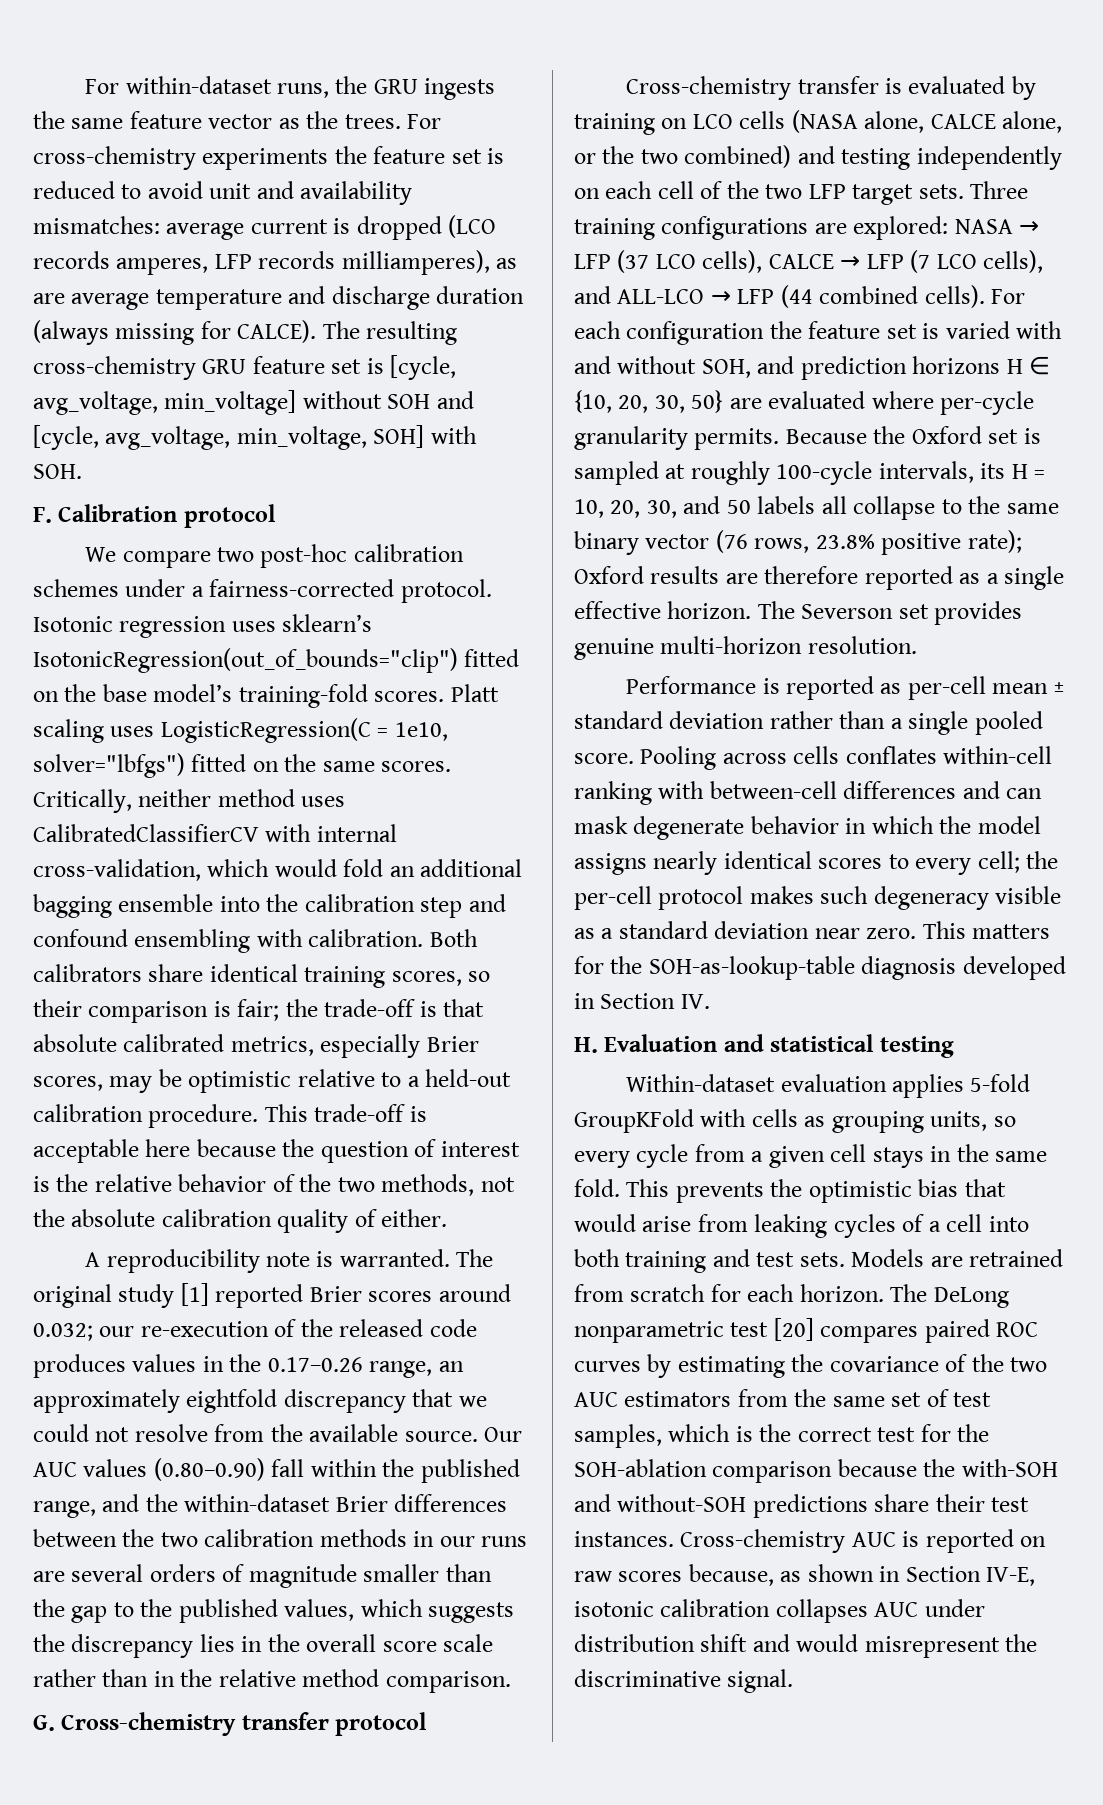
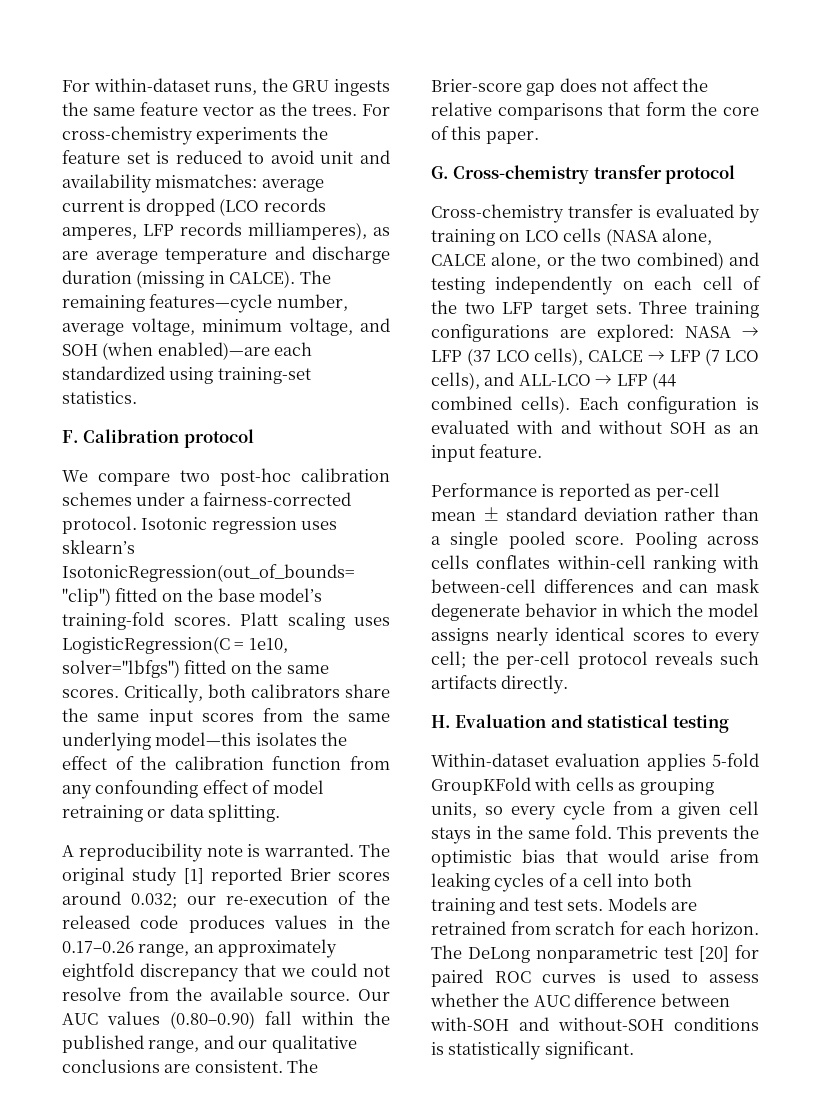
- For cross-chemistry experiments the feature set is reduced to avoid unit and availability mismatches: average current is dropped (LCO records amperes, LFP records milliamperes), as are average temperature and discharge duration (always missing for CALCE). The resulting cross-chemistry GRU feature set is [cycle, avg_voltage, min_voltage] without SOH and [cycle, avg_voltage, min_voltage, SOH] with SOH.
+ For cross-chemistry experiments the feature set is reduced to avoid unit and availability mismatches: average current is dropped (LCO records amperes, LFP records milliamperes), as are average temperature and discharge duration (missing in CALCE). The remaining features—cycle number, average voltage, minimum voltage, and SOH (when enabled)—are each standardized using training-set statistics.
- Critically, neither method uses CalibratedClassifierCV with internal cross-validation, which would fold an additional bagging ensemble into the calibration step and confound ensembling with calibration. Both calibrators share identical training scores, so their comparison is fair; the trade-off is that absolute calibrated metrics, especially Brier scores, may be optimistic relative to a held-out calibration procedure. This trade-off is acceptable here because the question of interest is the relative behavior of the two methods, not the absolute calibration quality of either.
+ Critically, both calibrators share the same input scores from the same underlying model—this isolates the effect of the calibration function from any confounding effect of model retraining or data splitting.
- Our AUC values (0.80–0.90) fall within the published range, and the within-dataset Brier differences between the two calibration methods in our runs are several orders of magnitude smaller than the gap to the published values, which suggests the discrepancy lies in the overall score scale rather than in the relative method comparison.
+ Our AUC values (0.80–0.90) fall within the published range, and our qualitative conclusions are consistent. The Brier-score gap does not affect the relative comparisons that form the core of this paper.
- For each configuration the feature set is varied with and without SOH, and prediction horizons H ∈ {10, 20, 30, 50} are evaluated where per-cycle granularity permits. Because the Oxford set is sampled at roughly 100-cycle intervals, its H = 10, 20, 30, and 50 labels all collapse to the same binary vector (76 rows, 23.8% positive rate); Oxford results are therefore reported as a single effective horizon. The Severson set provides genuine multi-horizon resolution.
+ Each configuration is evaluated with and without SOH as an input feature.
- Pooling across cells conflates within-cell ranking with between-cell differences and can mask degenerate behavior in which the model assigns nearly identical scores to every cell; the per-cell protocol makes such degeneracy visible as a standard deviation near zero. This matters for the SOH-as-lookup-table diagnosis developed in Section IV.
+ Pooling across cells conflates within-cell ranking with between-cell differences and can mask degenerate behavior in which the model assigns nearly identical scores to every cell; the per-cell protocol reveals such artifacts directly.
- The DeLong nonparametric test [20] compares paired ROC curves by estimating the covariance of the two AUC estimators from the same set of test samples, which is the correct test for the SOH-ablation comparison because the with-SOH and without-SOH predictions share their test instances. Cross-chemistry AUC is reported on raw scores because, as shown in Section IV-E, isotonic calibration collapses AUC under distribution shift and would misrepresent the discriminative signal.
+ The DeLong nonparametric test [20] for paired ROC curves is used to assess whether the AUC difference between with-SOH and without-SOH conditions is statistically significant.

